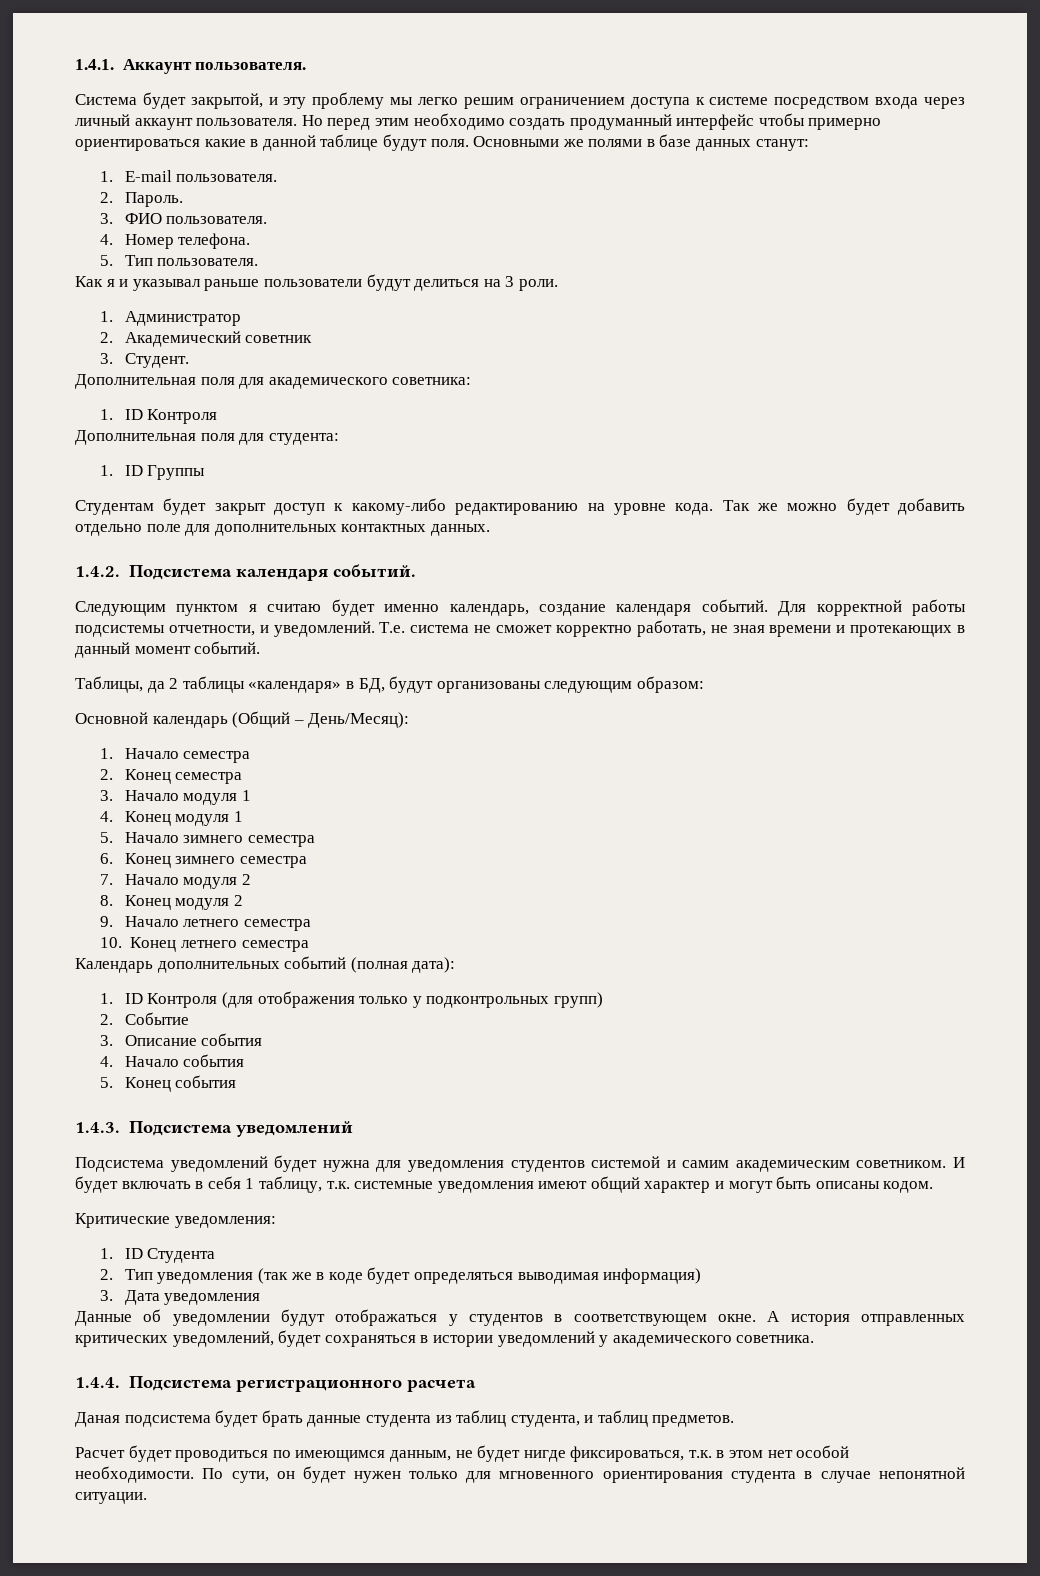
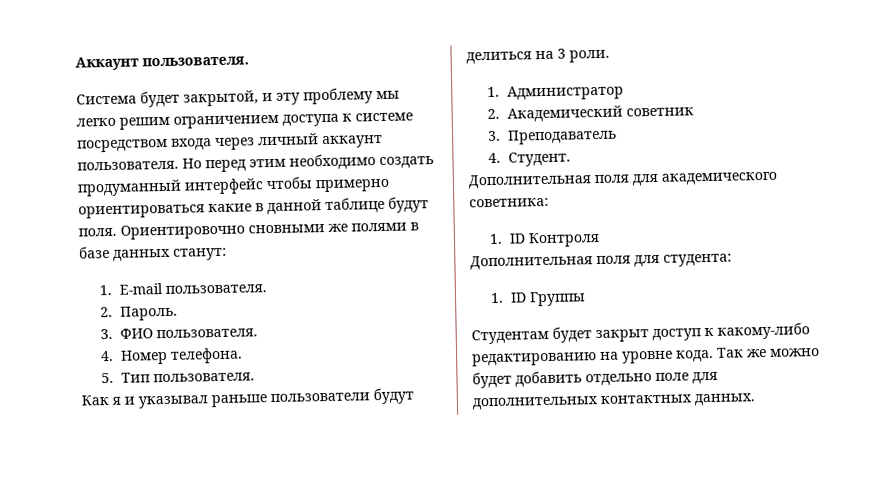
- 1.4.1. Аккаунт пользователя.
+ Аккаунт пользователя.
- Основными же полями в базе данных станут:
+ Ориентировочно сновными же полями в базе данных станут:
- 3. Студент.
+ 3. Преподаватель
+ 4. Студент.
- 1.4.2. Подсистема календаря событий.
- Следующим пунктом я считаю будет именно календарь, создание календаря событий. Для корректной работы подсистемы отчетности, и уведомлений. Т.е. система не сможет корректно работать, не зная времени и протекающих в данный момент событий.
- Таблицы, да 2 таблицы «календаря» в БД, будут организованы следующим образом:
- Основной календарь (Общий – День/Месяц):
- 1. Начало семестра
- 2. Конец семестра
- 3. Начало модуля 1
- 4. Конец модуля 1
- 5. Начало зимнего семестра
- 6. Конец зимнего семестра
- 7. Начало модуля 2
- 8. Конец модуля 2
- 9. Начало летнего семестра
- 10. Конец летнего семестра
- Календарь дополнительных событий (полная дата):
- 1. ID Контроля (для отображения только у подконтрольных групп)
- 2. Событие
- 3. Описание события
- 4. Начало события
- 5. Конец события
- 1.4.3. Подсистема уведомлений
- Подсистема уведомлений будет нужна для уведомления студентов системой и самим академическим советником. И будет включать в себя 1 таблицу, т.к. системные уведомления имеют общий характер и могут быть описаны кодом.
- Критические уведомления:
- 1. ID Студента
- 2. Тип уведомления (так же в коде будет определяться выводимая информация)
- 3. Дата уведомления
- Данные об уведомлении будут отображаться у студентов в соответствующем окне. А история отправленных критических уведомлений, будет сохраняться в истории уведомлений у академического советника.
- 1.4.4. Подсистема регистрационного расчета
- Даная подсистема будет брать данные студента из таблиц студента, и таблиц предметов.
- Расчет будет проводиться по имеющимся данным, не будет нигде фиксироваться, т.к. в этом нет особой необходимости. По сути, он будет нужен только для мгновенного ориентирования студента в случае непонятной ситуации.

